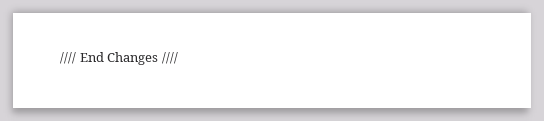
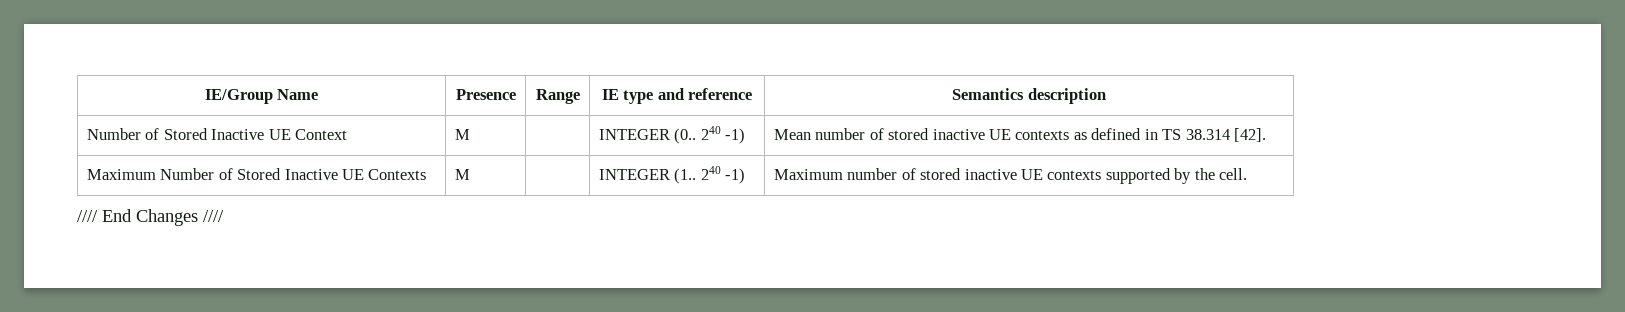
+ IE/Group Name | Presence | Range | IE type and reference | Semantics description
+ Number of Stored Inactive UE Context | M | | INTEGER (0.. 240 -1) | Mean number of stored inactive UE contexts as defined in TS 38.314 [42].
+ Maximum Number of Stored Inactive UE Contexts | M | | INTEGER (1.. 240 -1) | Maximum number of stored inactive UE contexts supported by the cell.

